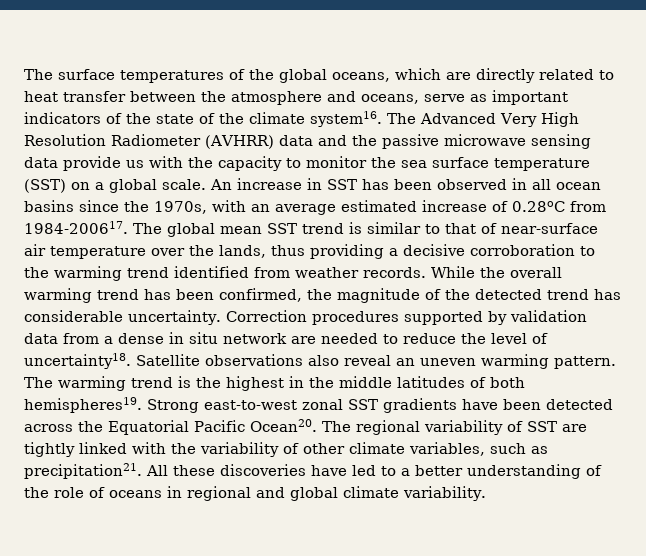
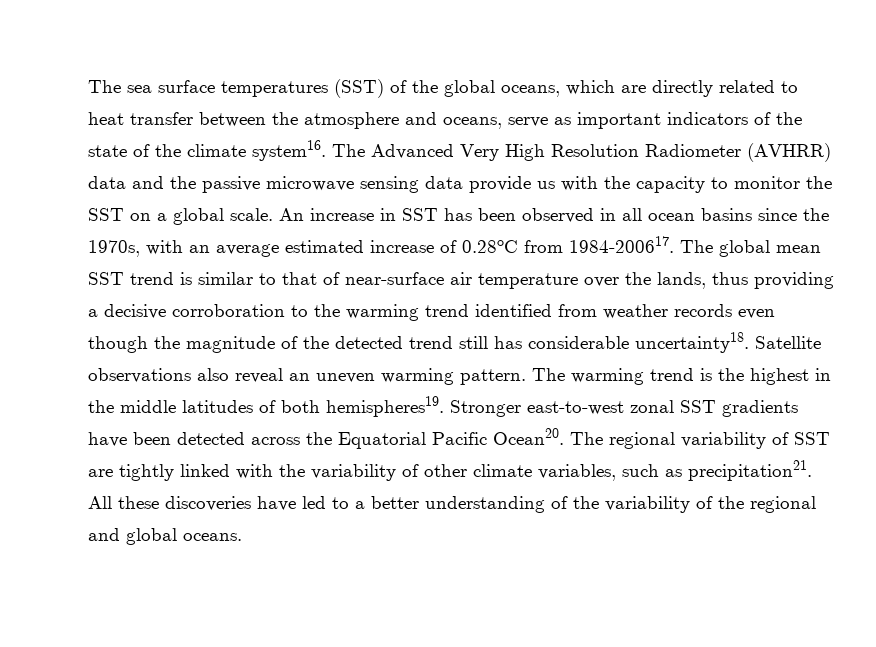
- The surface temperatures of the global oceans, which are directly related to heat transfer between the atmosphere and oceans, serve as important indicators of the state of the climate system16.
+ The sea surface temperatures (SST) of the global oceans, which are directly related to heat transfer between the atmosphere and oceans, serve as important indicators of the state of the climate system16.
- The Advanced Very High Resolution Radiometer (AVHRR) data and the passive microwave sensing data provide us with the capacity to monitor the sea surface temperature (SST) on a global scale.
+ The Advanced Very High Resolution Radiometer (AVHRR) data and the passive microwave sensing data provide us with the capacity to monitor the SST on a global scale.
- The global mean SST trend is similar to that of near-surface air temperature over the lands, thus providing a decisive corroboration to the warming trend identified from weather records. While the overall warming trend has been confirmed, the magnitude of the detected trend has considerable uncertainty. Correction procedures supported by validation data from a dense in situ network are needed to reduce the level of uncertainty18.
+ The global mean SST trend is similar to that of near-surface air temperature over the lands, thus providing a decisive corroboration to the warming trend identified from weather records even though the magnitude of the detected trend still has considerable uncertainty18.
- Strong east-to-west zonal SST gradients have been detected across the Equatorial Pacific Ocean20.
+ Stronger east-to-west zonal SST gradients have been detected across the Equatorial Pacific Ocean20.
- All these discoveries have led to a better understanding of the role of oceans in regional and global climate variability.
+ All these discoveries have led to a better understanding of the variability of the regional and global oceans.

